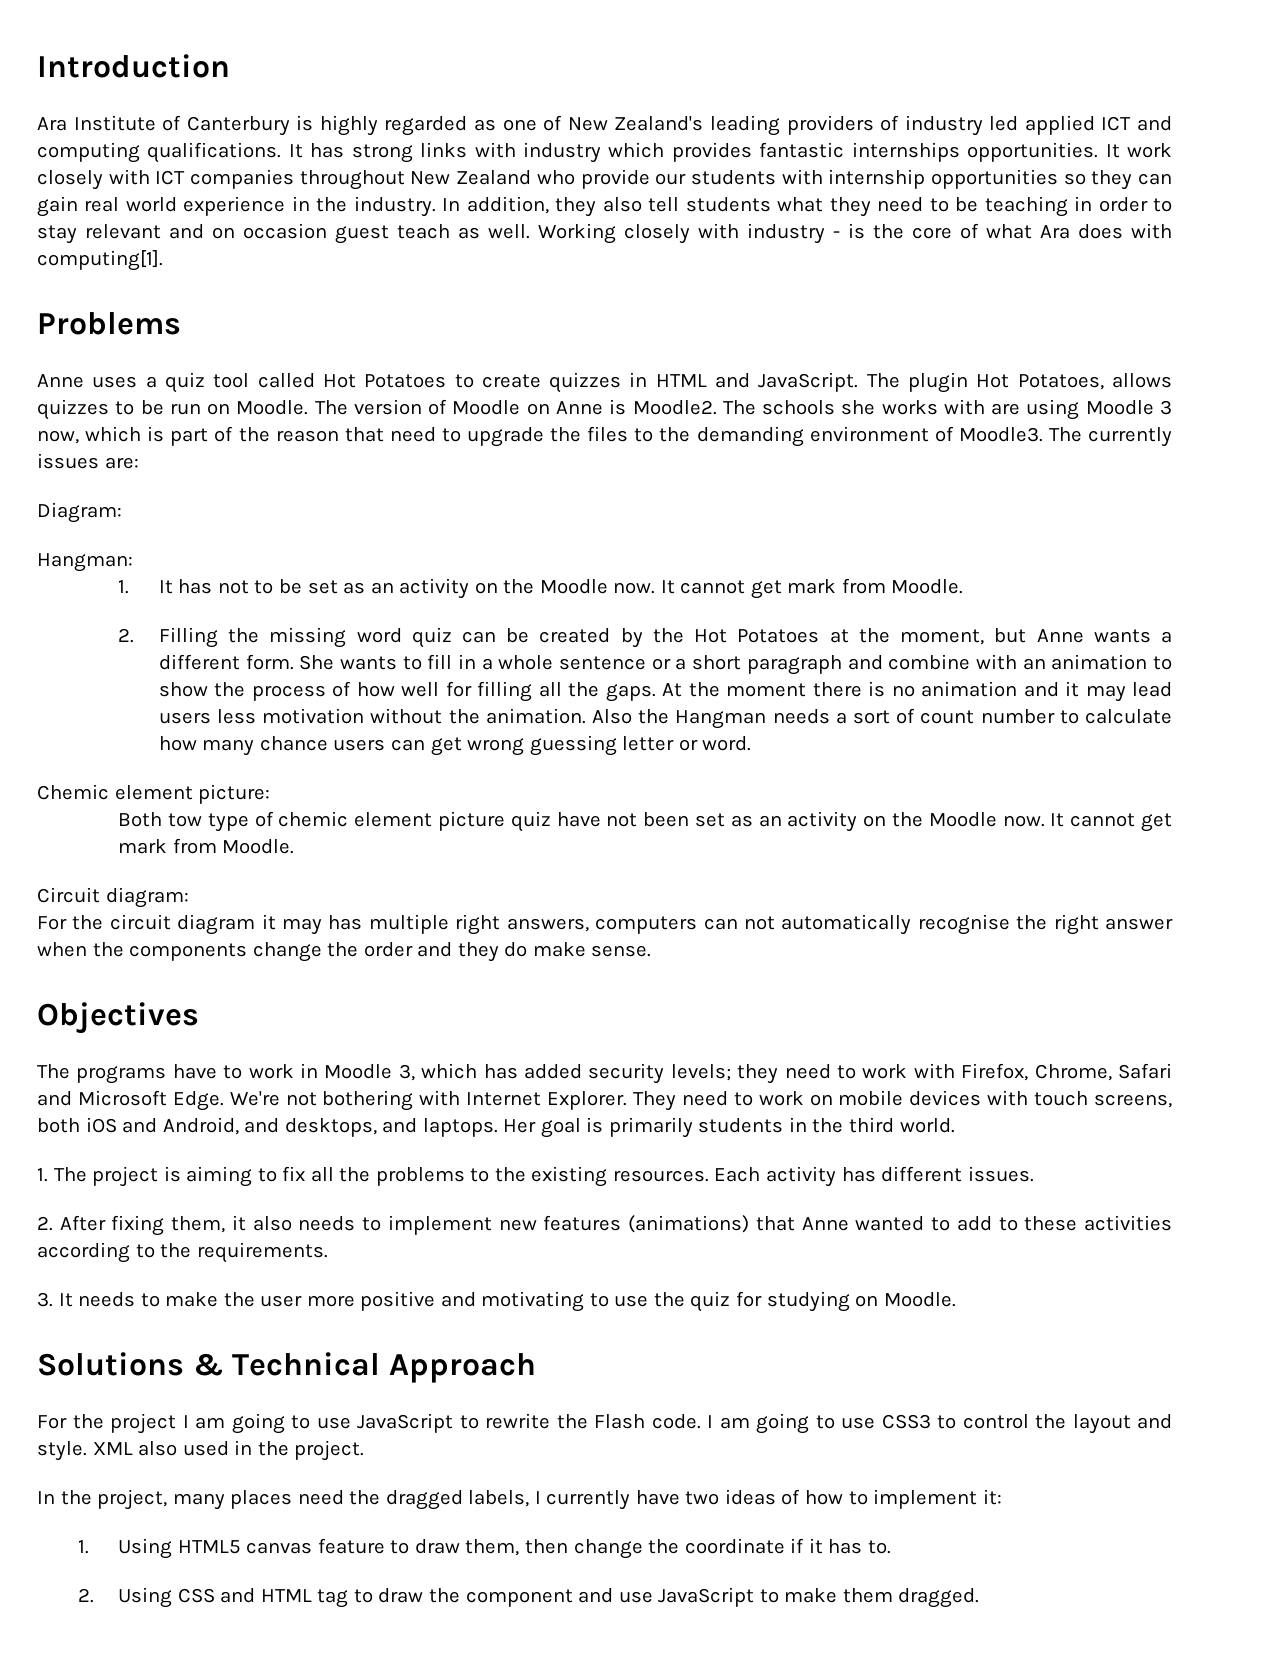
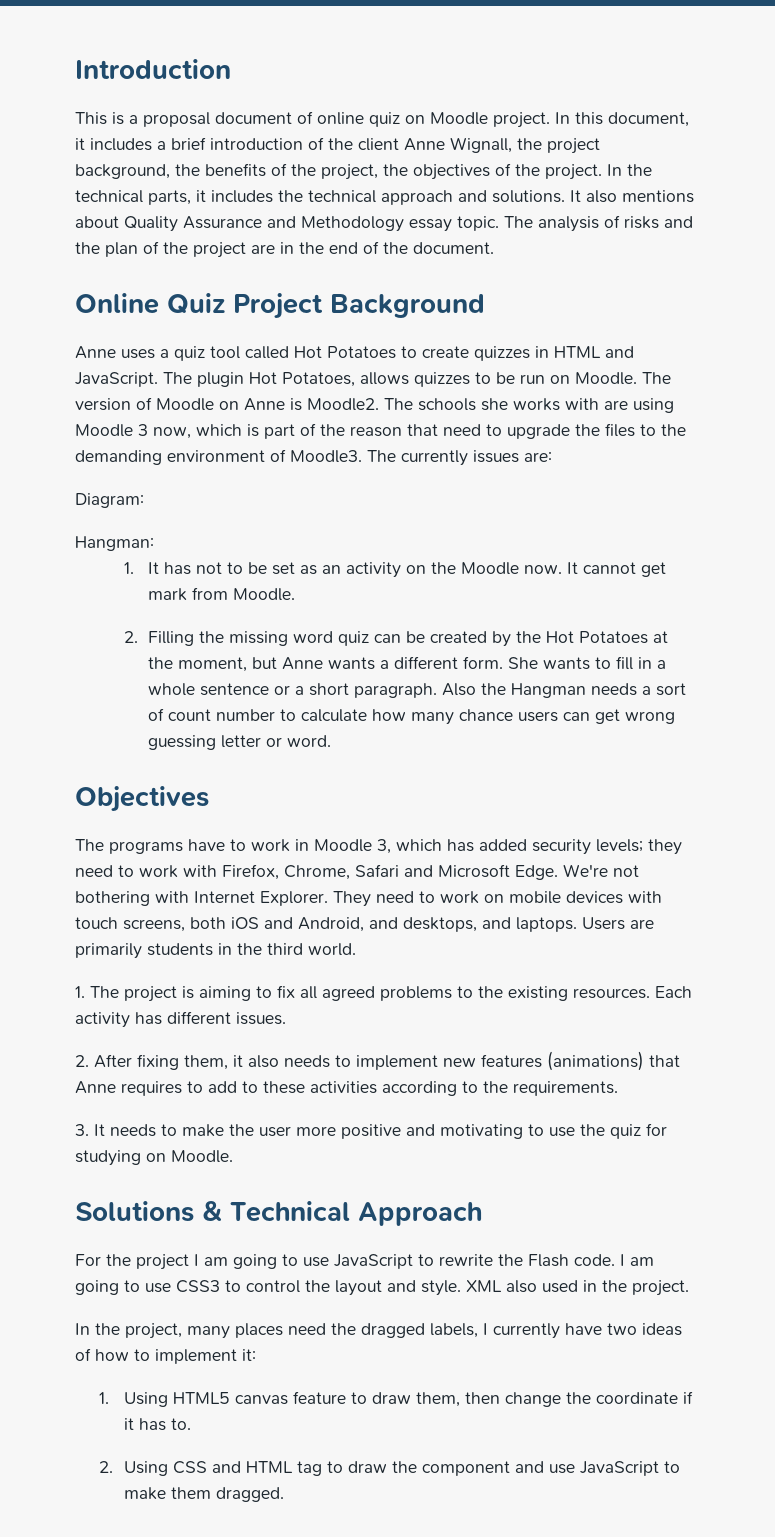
- Ara Institute of Canterbury is highly regarded as one of New Zealand's leading providers of industry led applied ICT and computing qualifications. It has strong links with industry which provides fantastic internships opportunities. It work closely with ICT companies throughout New Zealand who provide our students with internship opportunities so they can gain real world experience in the industry. In addition, they also tell students what they need to be teaching in order to stay relevant and on occasion guest teach as well. Working closely with industry - is the core of what Ara does with computing[1].
- Problems
+ This is a proposal document of online quiz on Moodle project. In this document, it includes a brief introduction of the client Anne Wignall, the project background, the benefits of the project, the objectives of the project. In the technical parts, it includes the technical approach and solutions. It also mentions about Quality Assurance and Methodology essay topic. The analysis of risks and the plan of the project are in the end of the document.
+ Online Quiz Project Background
- She wants to fill in a whole sentence or a short paragraph and combine with an animation to show the process of how well for filling all the gaps. At the moment there is no animation and it may lead users less motivation without the animation.
+ She wants to fill in a whole sentence or a short paragraph.
- Chemic element picture:
- Both tow type of chemic element picture quiz have not been set as an activity on the Moodle now. It cannot get mark from Moodle.
- Circuit diagram:
- For the circuit diagram it may has multiple right answers, computers can not automatically recognise the right answer when the components change the order and they do make sense.
- Her goal is primarily students in the third world.
+ Users are primarily students in the third world.
- 1. The project is aiming to fix all the problems to the existing resources.
+ 1. The project is aiming to fix all agreed problems to the existing resources.
- 2. After fixing them, it also needs to implement new features (animations) that Anne wanted to add to these activities according to the requirements.
+ 2. After fixing them, it also needs to implement new features (animations) that Anne requires to add to these activities according to the requirements.

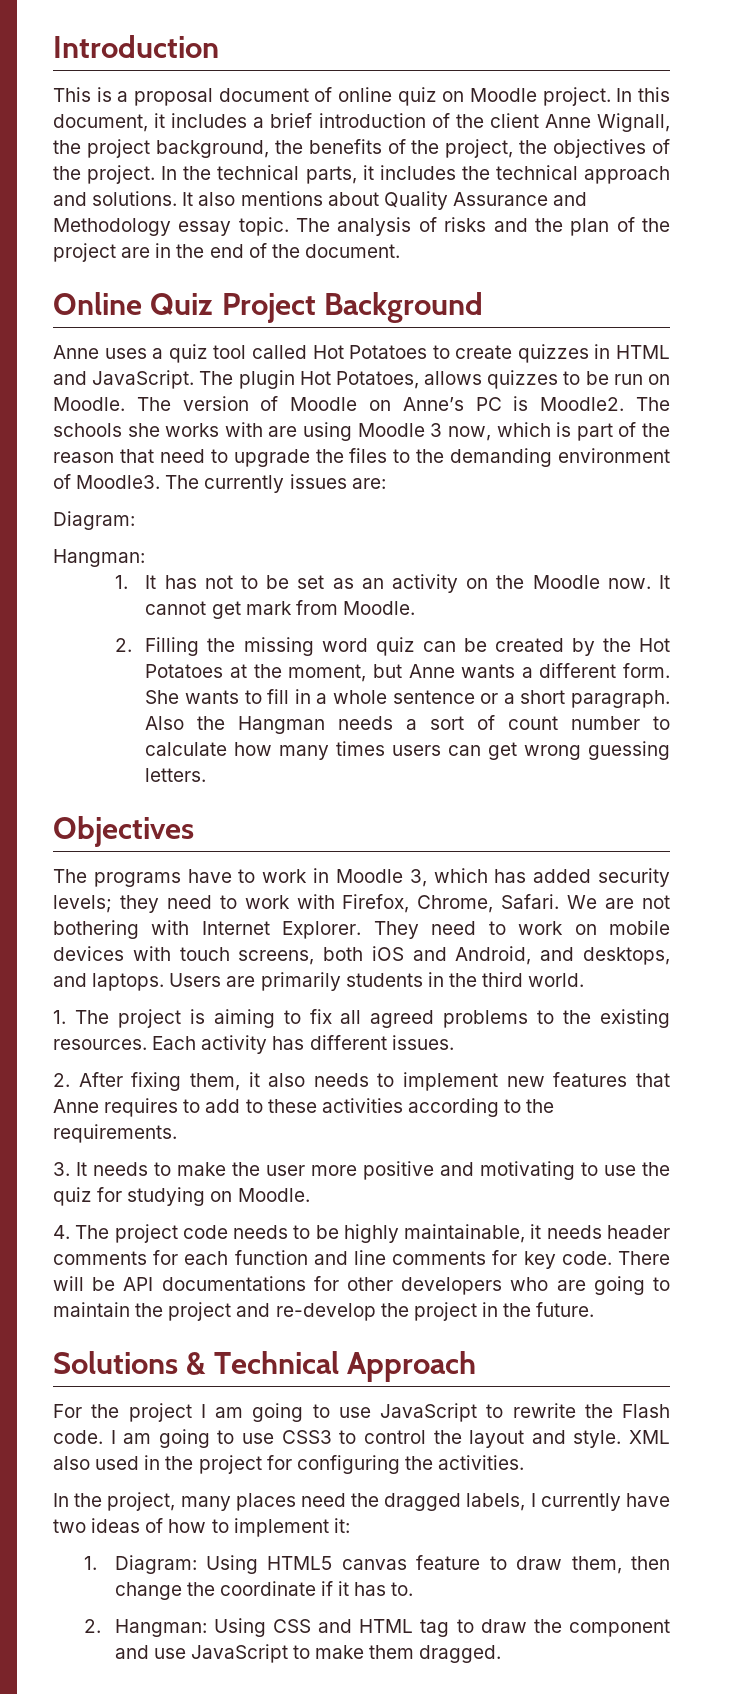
- The version of Moodle on Anne is Moodle2.
+ The version of Moodle on Anne’s PC is Moodle2.
- Also the Hangman needs a sort of count number to calculate how many chance users can get wrong guessing letter or word.
+ Also the Hangman needs a sort of count number to calculate how many times users can get wrong guessing letters.
- The programs have to work in Moodle 3, which has added security levels; they need to work with Firefox, Chrome, Safari and Microsoft Edge. We're not bothering with Internet Explorer.
+ The programs have to work in Moodle 3, which has added security levels; they need to work with Firefox, Chrome, Safari. We are not bothering with Internet Explorer.
- 2. After fixing them, it also needs to implement new features (animations) that Anne requires to add to these activities according to the requirements.
+ 2. After fixing them, it also needs to implement new features that Anne requires to add to these activities according to the requirements.
+ 4. The project code needs to be highly maintainable, it needs header comments for each function and line comments for key code. There will be API documentations for other developers who are going to maintain the project and re-develop the project in the future.
- XML also used in the project.
+ XML also used in the project for configuring the activities.
- 1. Using HTML5 canvas feature to draw them, then change the coordinate if it has to.
+ 1. Diagram: Using HTML5 canvas feature to draw them, then change the coordinate if it has to.
- 2. Using CSS and HTML tag to draw the component and use JavaScript to make them dragged.
+ 2. Hangman: Using CSS and HTML tag to draw the component and use JavaScript to make them dragged.

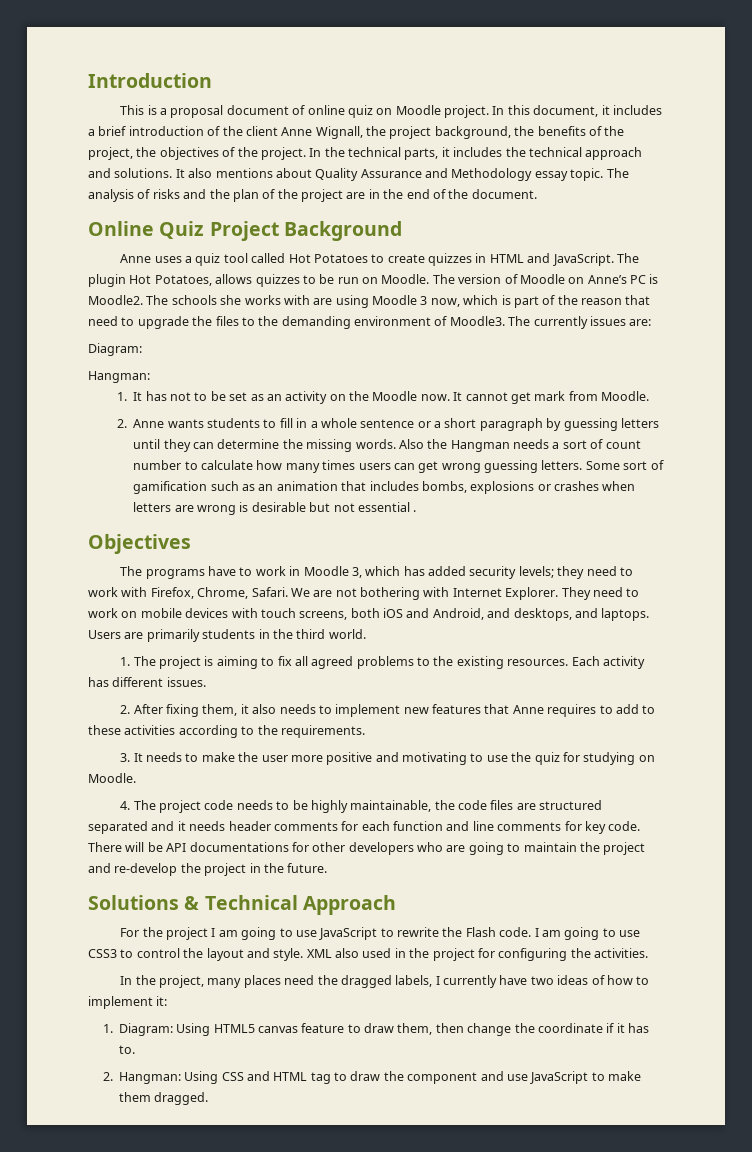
- 2. Filling the missing word quiz can be created by the Hot Potatoes at the moment, but Anne wants a different form. She wants to fill in a whole sentence or a short paragraph.
+ 2. Anne wants students to fill in a whole sentence or a short paragraph by guessing letters until they can determine the missing words.
+ Some sort of gamification such as an animation that includes bombs, explosions or crashes when letters are wrong is desirable but not essential .
- 4. The project code needs to be highly maintainable, it needs header comments for each function and line comments for key code.
+ 4. The project code needs to be highly maintainable, the code files are structured separated and it needs header comments for each function and line comments for key code.

